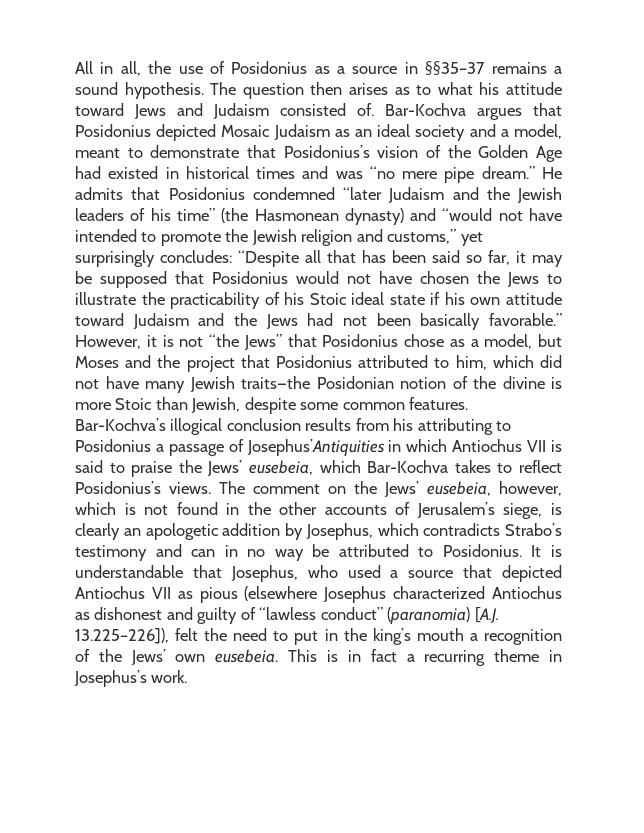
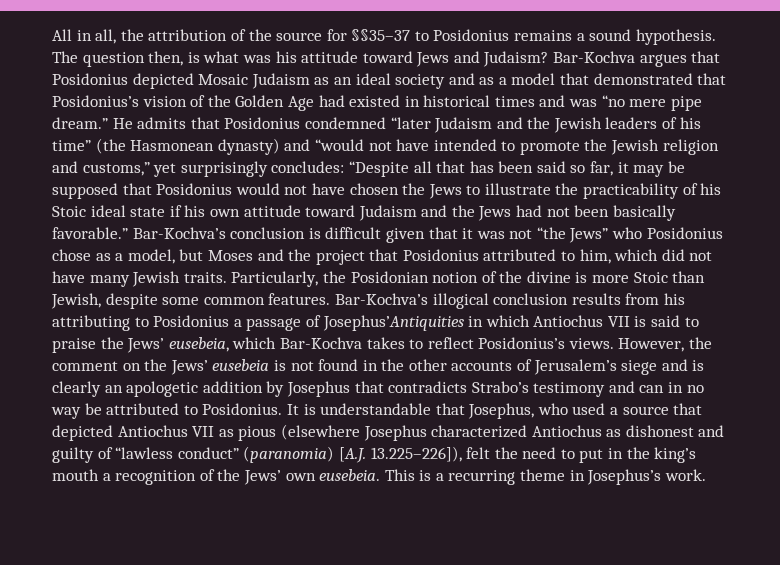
- All in all, the use of Posidonius as a source in §§35–37 remains a sound hypothesis.
+ All in all, the attribution of the source for §§35–37 to Posidonius remains a sound hypothesis.
- The question then arises as to what his attitude toward Jews and Judaism consisted of.
+ The question then, is what was his attitude toward Jews and Judaism?
- Bar-Kochva argues that Posidonius depicted Mosaic Judaism as an ideal society and a model, meant to demonstrate that Posidonius’s vision of the Golden Age had existed in historical times and was “no mere pipe dream.”
+ Bar-Kochva argues that Posidonius depicted Mosaic Judaism as an ideal society and as a model that demonstrated that Posidonius’s vision of the Golden Age had existed in historical times and was “no mere pipe dream.”
- However, it is not “the Jews” that Posidonius chose as a model, but Moses and the project that Posidonius attributed to him, which did not have many Jewish traits—the Posidonian notion of the divine is more Stoic than Jewish, despite some common features.
+ Bar-Kochva’s conclusion is difficult given that it was not “the Jews” who Posidonius chose as a model, but Moses and the project that Posidonius attributed to him, which did not have many Jewish traits. Particularly, the Posidonian notion of the divine is more Stoic than Jewish, despite some common features.
- The comment on the Jews’ eusebeia, however, which is not found in the other accounts of Jerusalem’s siege, is clearly an apologetic addition by Josephus, which contradicts Strabo’s testimony and can in no way be attributed to Posidonius.
+ However, the comment on the Jews’ eusebeia is not found in the other accounts of Jerusalem’s siege and is clearly an apologetic addition by Josephus that contradicts Strabo’s testimony and can in no way be attributed to Posidonius.
- This is in fact a recurring theme in Josephus’s work.
+ This is a recurring theme in Josephus’s work.

